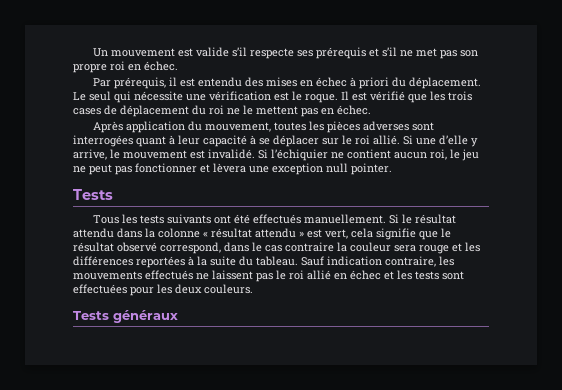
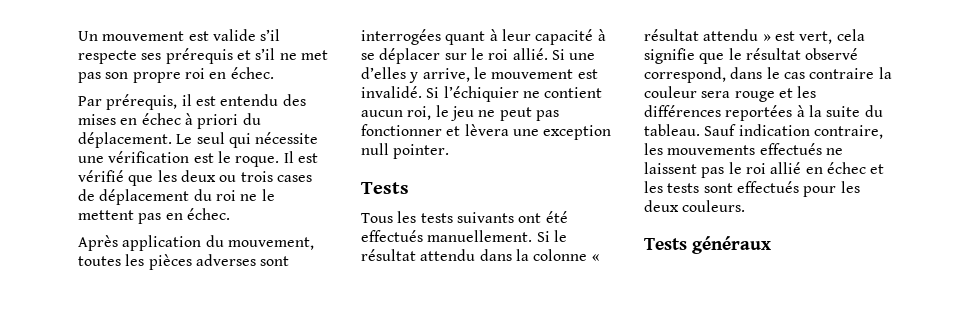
- Il est vérifié que les trois cases de déplacement du roi ne le mettent pas en échec.
+ Il est vérifié que les deux ou trois cases de déplacement du roi ne le mettent pas en échec.
- Si une d’elle y arrive, le mouvement est invalidé.
+ Si une d’elles y arrive, le mouvement est invalidé.
- Sauf indication contraire, les mouvements effectués ne laissent pas le roi allié en échec et les tests sont effectuées pour les deux couleurs.
+ Sauf indication contraire, les mouvements effectués ne laissent pas le roi allié en échec et les tests sont effectués pour les deux couleurs.

